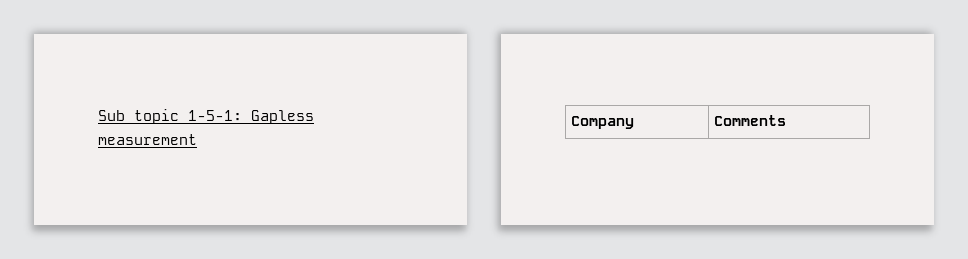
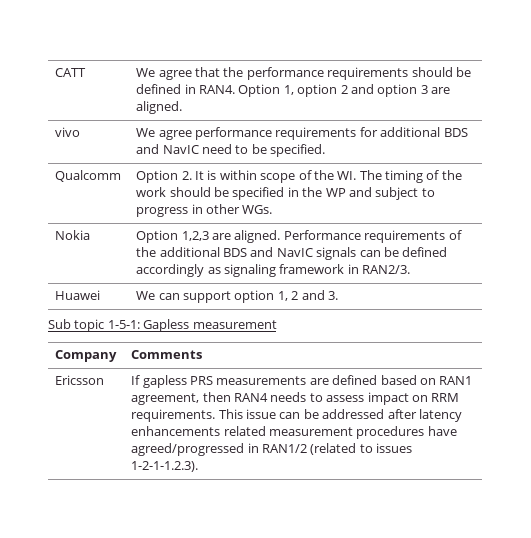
+ CATT | We agree that the performance requirements should be defined in RAN4. Option 1, option 2 and option 3 are aligned.
+ vivo | We agree performance requirements for additional BDS and NavIC need to be specified.
+ Qualcomm | Option 2. It is within scope of the WI. The timing of the work should be specified in the WP and subject to progress in other WGs.
+ Nokia | Option 1,2,3 are aligned. Performance requirements of the additional BDS and NavIC signals can be defined accordingly as signaling framework in RAN2/3.
+ Huawei | We can support option 1, 2 and 3.
+ Ericsson | If gapless PRS measurements are defined based on RAN1 agreement, then RAN4 needs to assess impact on RRM requirements. This issue can be addressed after latency enhancements related measurement procedures have agreed/progressed in RAN1/2 (related to issues 1-2-1-1.2.3).

